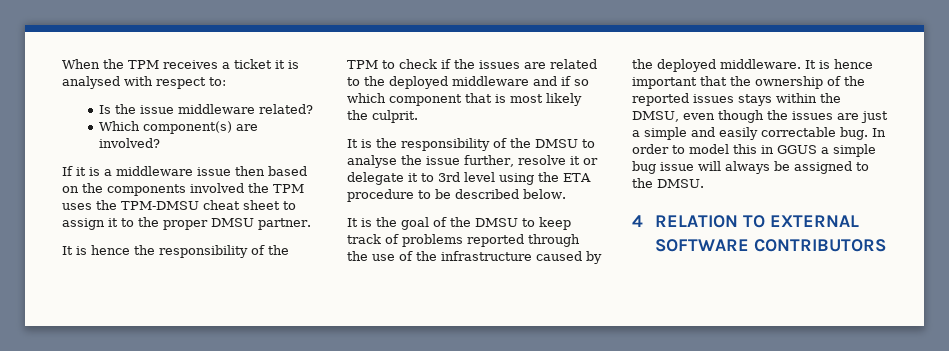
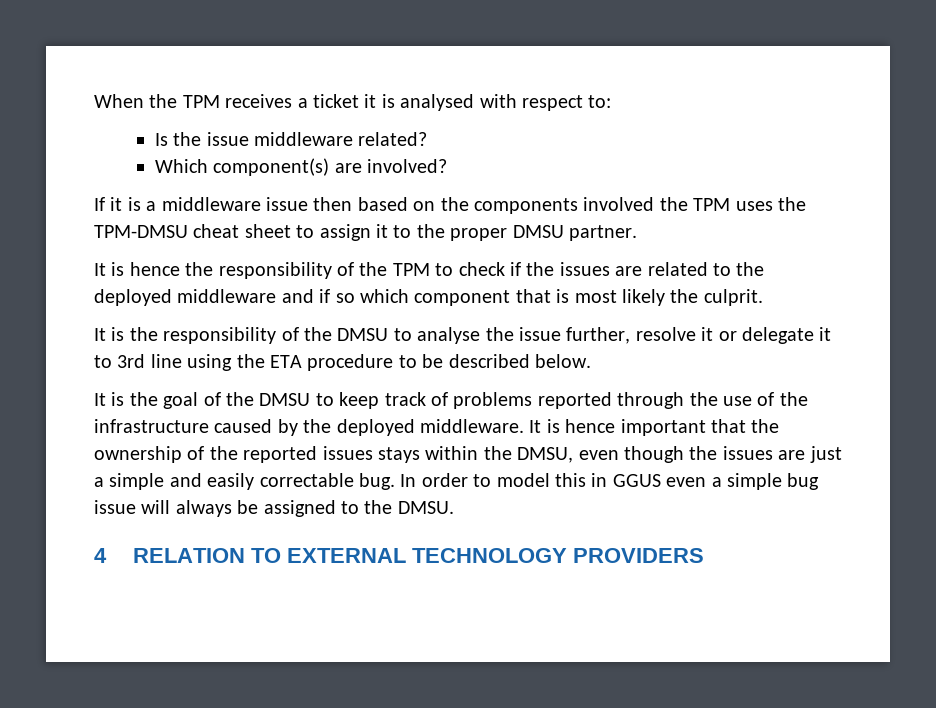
- It is the responsibility of the DMSU to analyse the issue further, resolve it or delegate it to 3rd level using the ETA procedure to be described below.
+ It is the responsibility of the DMSU to analyse the issue further, resolve it or delegate it to 3rd line using the ETA procedure to be described below.
- In order to model this in GGUS a simple bug issue will always be assigned to the DMSU.
+ In order to model this in GGUS even a simple bug issue will always be assigned to the DMSU.
- 4 RELATION TO EXTERNAL SOFTWARE CONTRIBUTORS
+ 4 RELATION TO EXTERNAL TECHNOLOGY PROVIDERS

